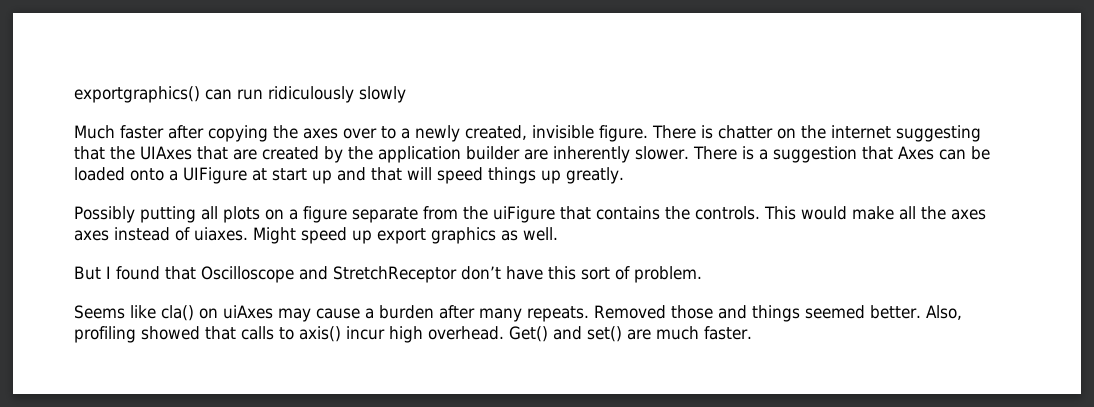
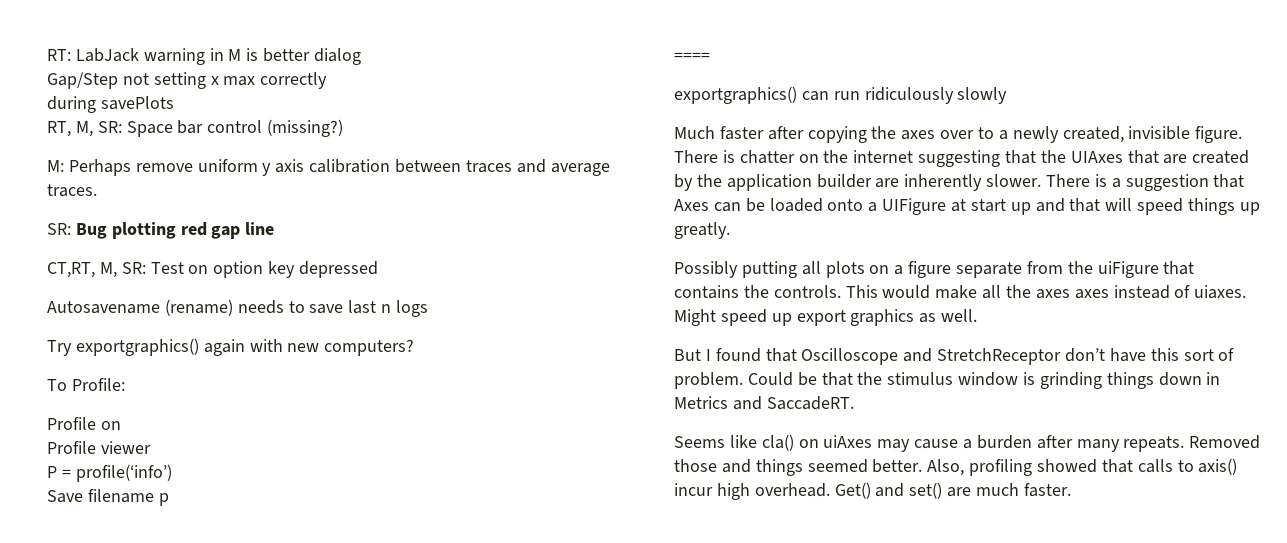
+ RT: LabJack warning in M is better dialog
+ Gap/Step not setting x max correctly
+ during savePlots
+ RT, M, SR: Space bar control (missing?)
+ M: Perhaps remove uniform y axis calibration between traces and average traces.
+ SR: Bug plotting red gap line
+ CT,RT, M, SR: Test on option key depressed
+ Autosavename (rename) needs to save last n logs
+ Try exportgraphics() again with new computers?
+ To Profile:
+ Profile on
+ Profile viewer
+ P = profile(‘info’)
+ Save filename p
+ ====
+ Could be that the stimulus window is grinding things down in Metrics and SaccadeRT.

